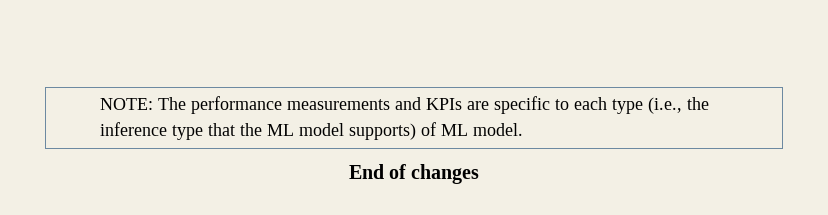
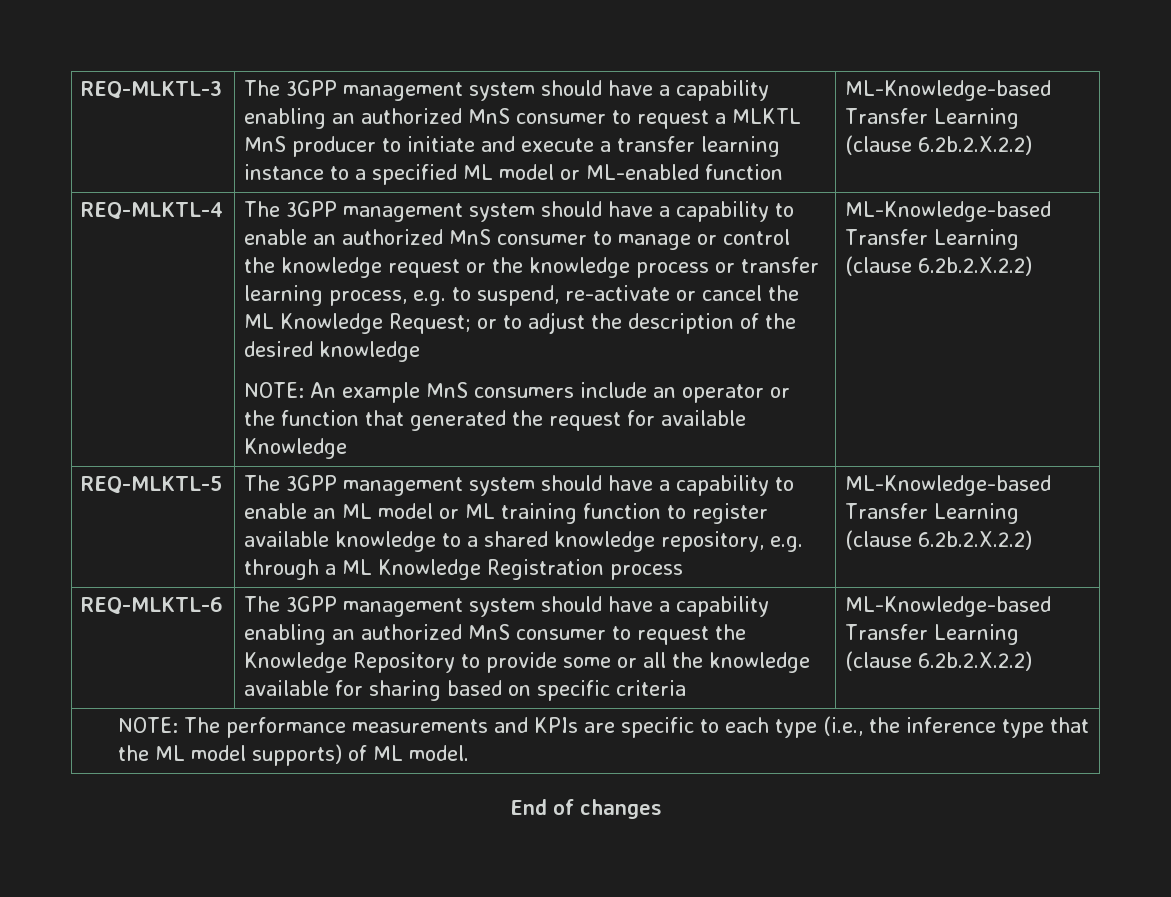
+ REQ-MLKTL-3 | The 3GPP management system should have a capability enabling an authorized MnS consumer to request a MLKTL MnS producer to initiate and execute a transfer learning instance to a specified ML model or ML-enabled function | ML-Knowledge-based Transfer Learning (clause 6.2b.2.X.2.2)
+ REQ-MLKTL-4 | The 3GPP management system should have a capability to enable an authorized MnS consumer to manage or control the knowledge request or the knowledge process or transfer learning process, e.g. to suspend, re-activate or cancel the ML Knowledge Request; or to adjust the description of the desired knowledge
+ NOTE: An example MnS consumers include an operator or the function that generated the request for available Knowledge | ML-Knowledge-based Transfer Learning (clause 6.2b.2.X.2.2)
+ REQ-MLKTL-5 | The 3GPP management system should have a capability to enable an ML model or ML training function to register available knowledge to a shared knowledge repository, e.g. through a ML Knowledge Registration process | ML-Knowledge-based Transfer Learning (clause 6.2b.2.X.2.2)
+ REQ-MLKTL-6 | The 3GPP management system should have a capability enabling an authorized MnS consumer to request the Knowledge Repository to provide some or all the knowledge available for sharing based on specific criteria | ML-Knowledge-based Transfer Learning (clause 6.2b.2.X.2.2)

